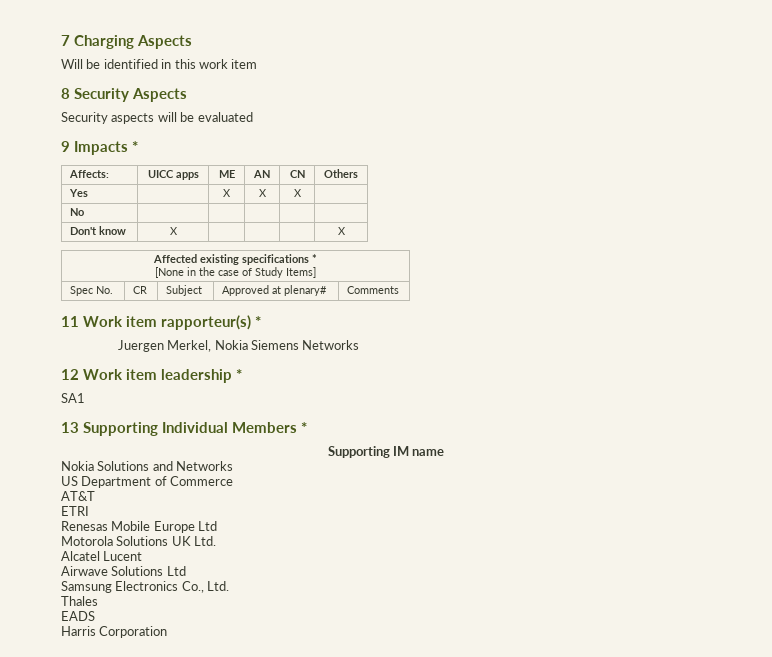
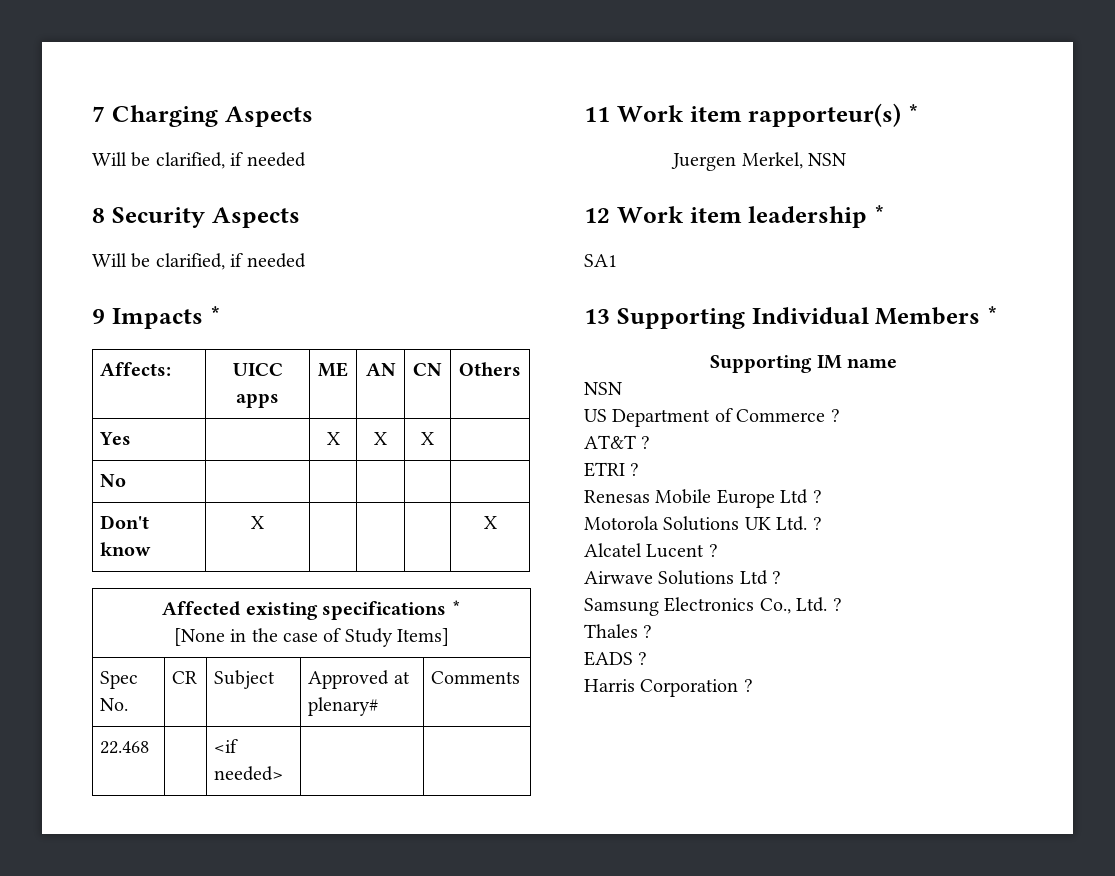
  7 Charging Aspects
- Will be identified in this work item
+ Will be clarified, if needed
  8 Security Aspects
- Security aspects will be evaluated
+ Will be clarified, if needed
+ 22.468 | | <if needed> | |
- Juergen Merkel, Nokia Siemens Networks
+ Juergen Merkel, NSN
  Supporting IM name
- Nokia Solutions and Networks
+ NSN
- US Department of Commerce
+ US Department of Commerce ?
- AT&T
+ AT&T ?
- ETRI
+ ETRI ?
- Renesas Mobile Europe Ltd
+ Renesas Mobile Europe Ltd ?
- Motorola Solutions UK Ltd.
+ Motorola Solutions UK Ltd. ?
- Alcatel Lucent
+ Alcatel Lucent ?
- Airwave Solutions Ltd
+ Airwave Solutions Ltd ?
- Samsung Electronics Co., Ltd.
+ Samsung Electronics Co., Ltd. ?
- Thales
+ Thales ?
- EADS
+ EADS ?
- Harris Corporation
+ Harris Corporation ?

